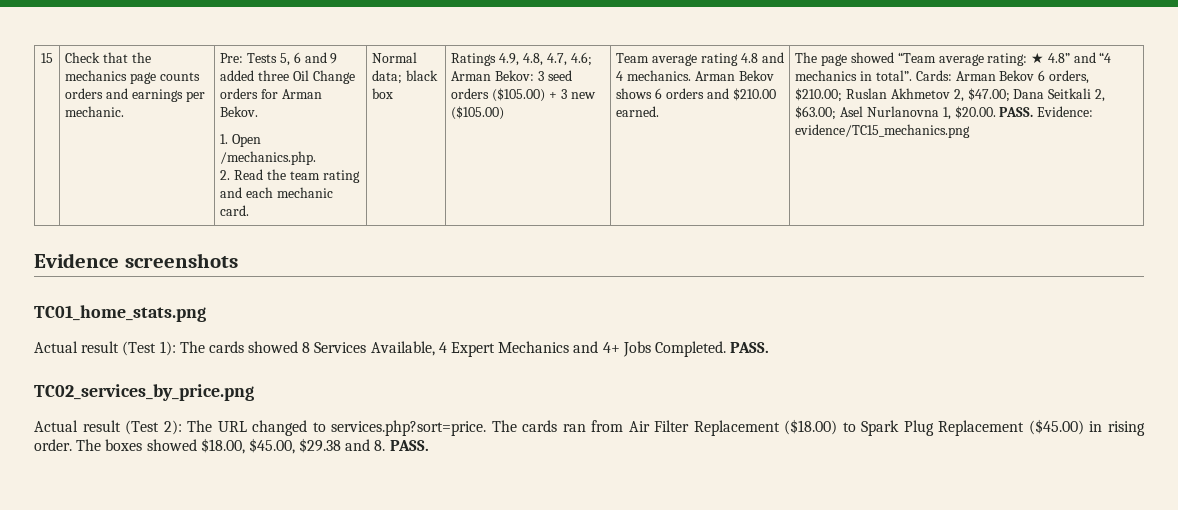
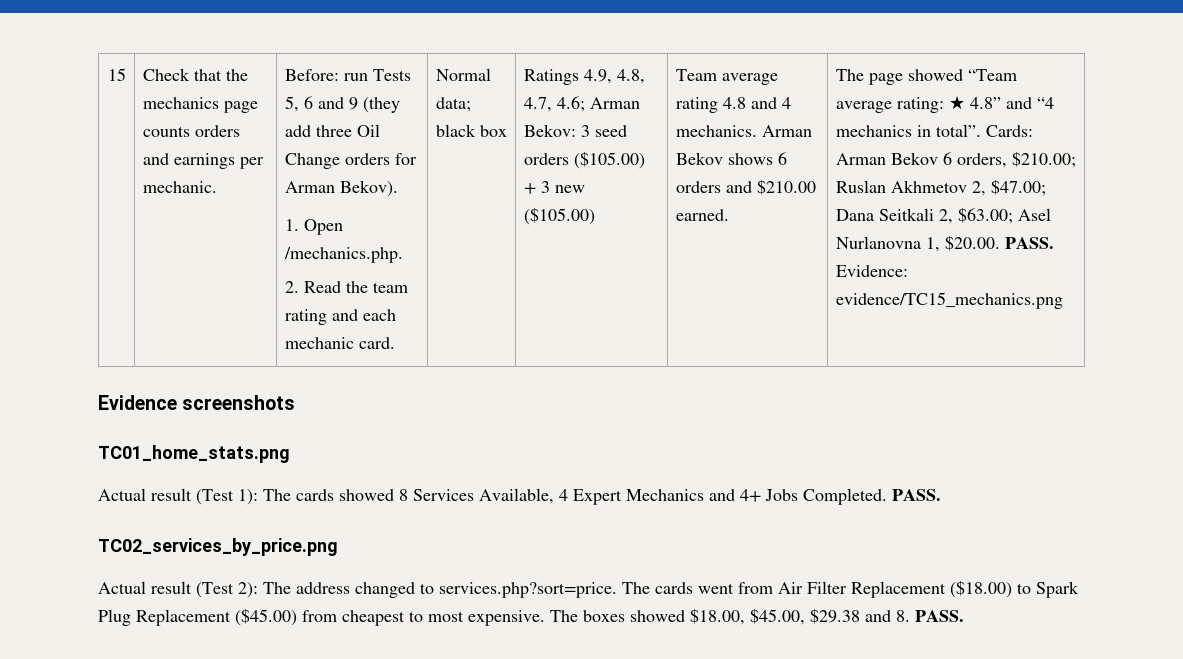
- Pre: Tests 5, 6 and 9 added three Oil Change orders for Arman Bekov.
+ Before: run Tests 5, 6 and 9 (they add three Oil Change orders for Arman Bekov).
- Actual result (Test 2): The URL changed to services.php?sort=price. The cards ran from Air Filter Replacement ($18.00) to Spark Plug Replacement ($45.00) in rising order.
+ Actual result (Test 2): The address changed to services.php?sort=price. The cards went from Air Filter Replacement ($18.00) to Spark Plug Replacement ($45.00) from cheapest to most expensive.

